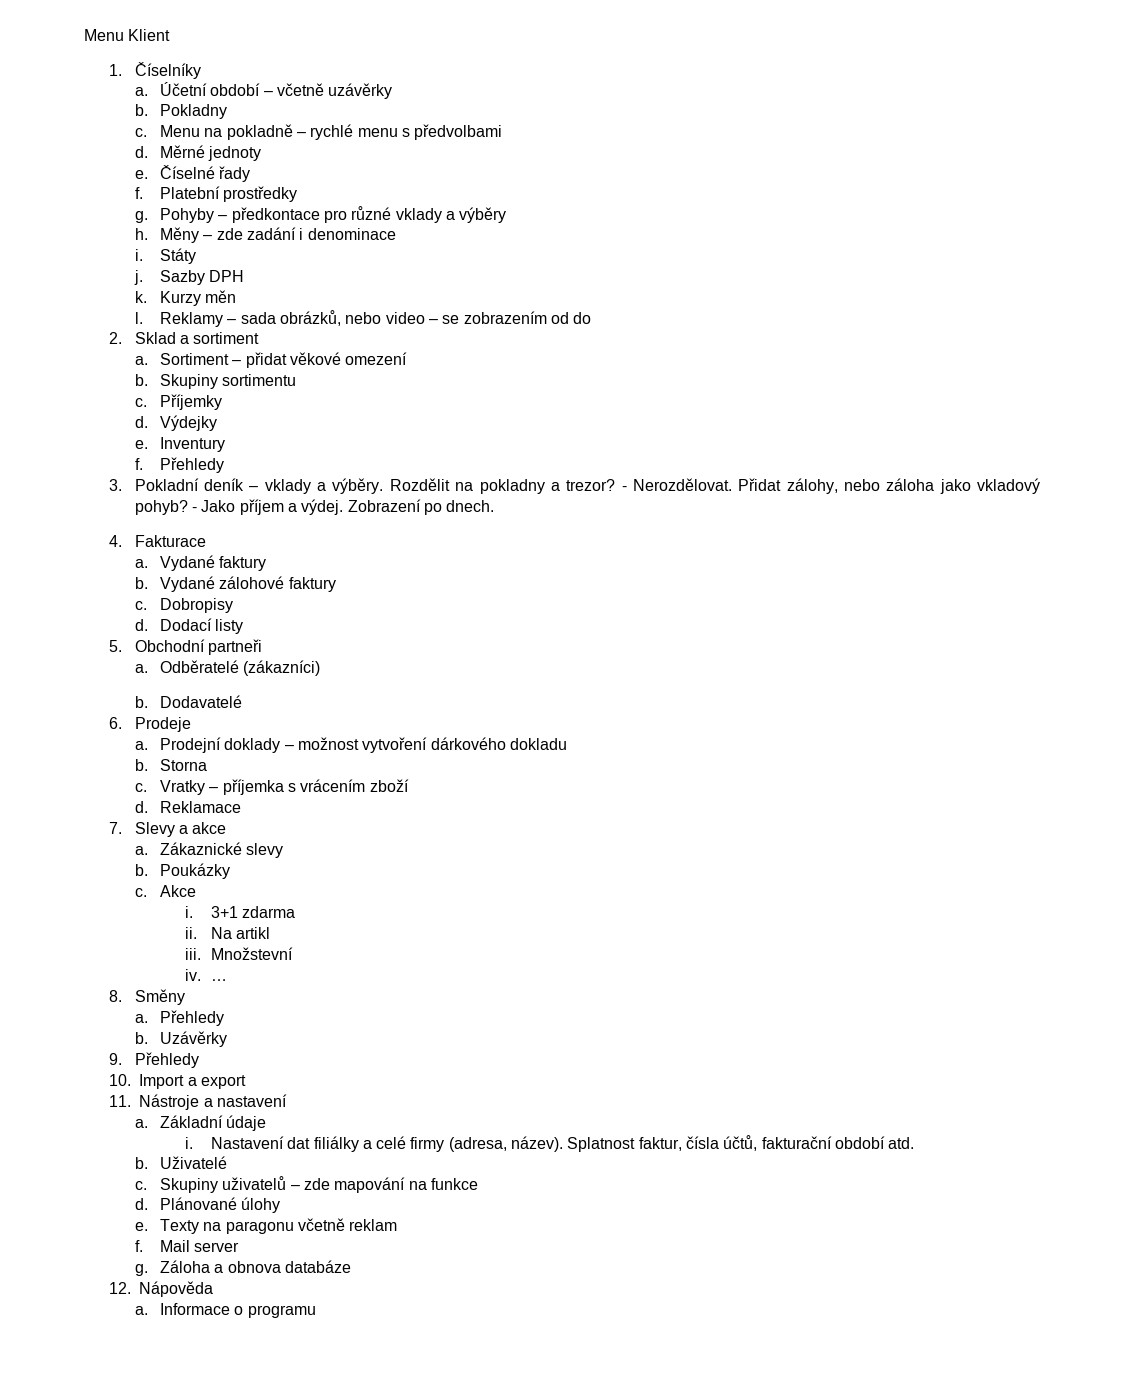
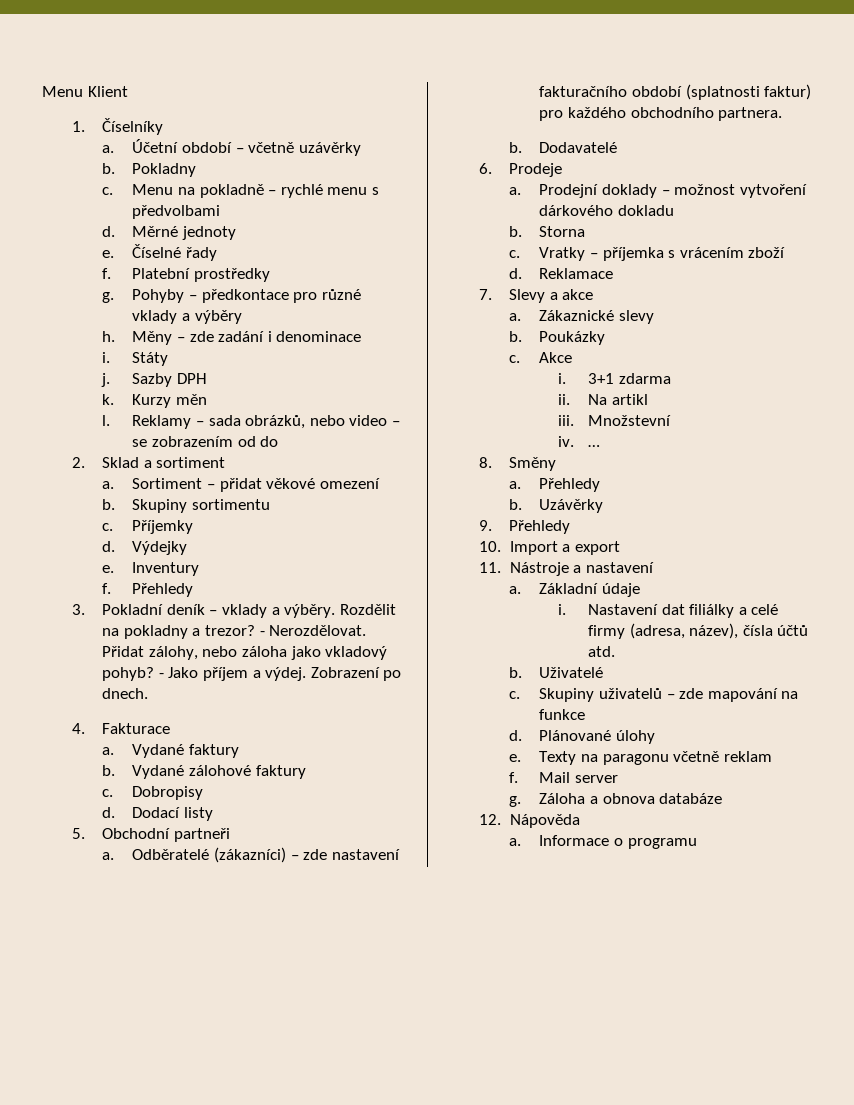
- Odběratelé (zákazníci)
+ Odběratelé (zákazníci) – zde nastavení fakturačního období (splatnosti faktur) pro každého obchodního partnera.
- Nastavení dat filiálky a celé firmy (adresa, název). Splatnost faktur, čísla účtů, fakturační období atd.
+ Nastavení dat filiálky a celé firmy (adresa, název), čísla účtů atd.

